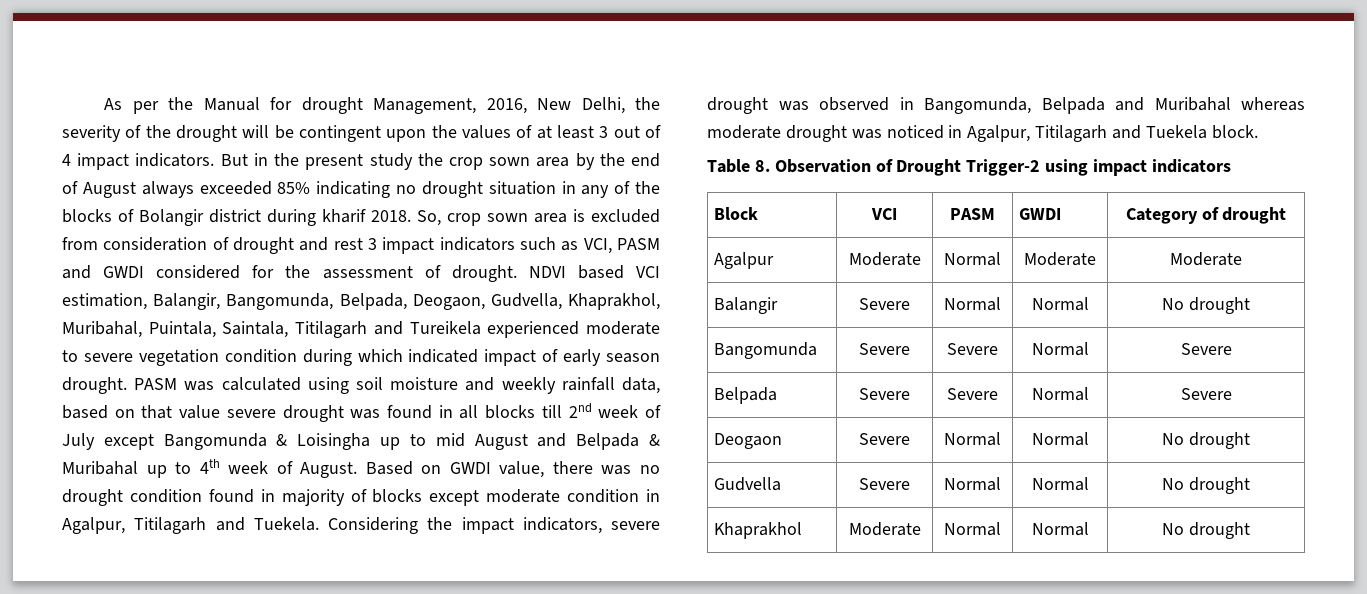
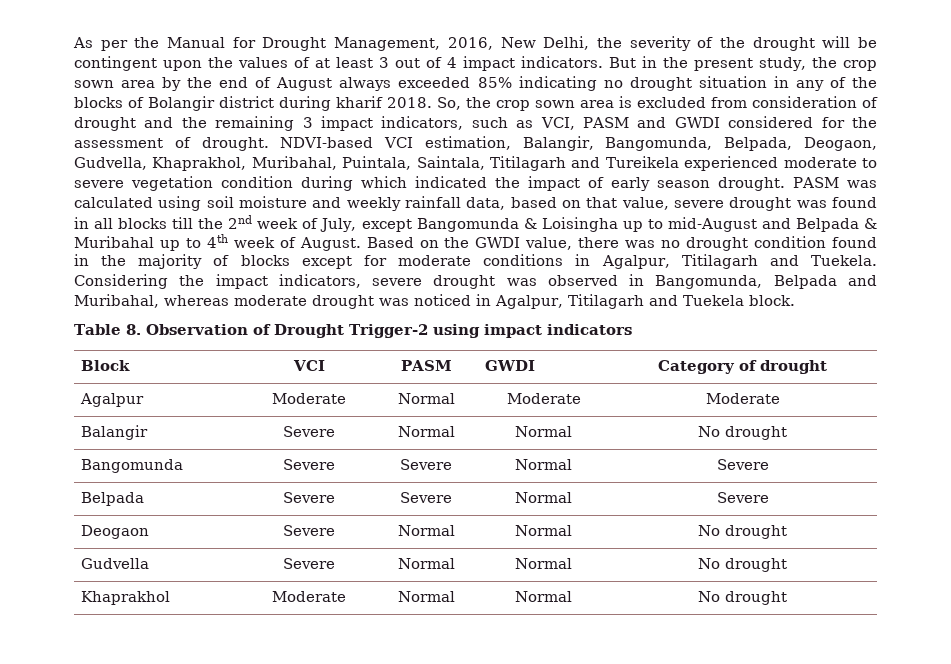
- As per the Manual for drought Management, 2016, New Delhi, the severity of the drought will be contingent upon the values of at least 3 out of 4 impact indicators.
+ As per the Manual for Drought Management, 2016, New Delhi, the severity of the drought will be contingent upon the values of at least 3 out of 4 impact indicators.
- But in the present study the crop sown area by the end of August always exceeded 85% indicating no drought situation in any of the blocks of Bolangir district during kharif 2018.
+ But in the present study, the crop sown area by the end of August always exceeded 85% indicating no drought situation in any of the blocks of Bolangir district during kharif 2018.
- So, crop sown area is excluded from consideration of drought and rest 3 impact indicators such as VCI, PASM and GWDI considered for the assessment of drought.
+ So, the crop sown area is excluded from consideration of drought and the remaining 3 impact indicators, such as VCI, PASM and GWDI considered for the assessment of drought.
- NDVI based VCI estimation, Balangir, Bangomunda, Belpada, Deogaon, Gudvella, Khaprakhol, Muribahal, Puintala, Saintala, Titilagarh and Tureikela experienced moderate to severe vegetation condition during which indicated impact of early season drought.
+ NDVI-based VCI estimation, Balangir, Bangomunda, Belpada, Deogaon, Gudvella, Khaprakhol, Muribahal, Puintala, Saintala, Titilagarh and Tureikela experienced moderate to severe vegetation condition during which indicated the impact of early season drought.
- PASM was calculated using soil moisture and weekly rainfall data, based on that value severe drought was found in all blocks till 2nd week of July except Bangomunda & Loisingha up to mid August and Belpada & Muribahal up to 4th week of August.
+ PASM was calculated using soil moisture and weekly rainfall data, based on that value, severe drought was found in all blocks till the 2nd week of July, except Bangomunda & Loisingha up to mid-August and Belpada & Muribahal up to 4th week of August.
- Based on GWDI value, there was no drought condition found in majority of blocks except moderate condition in Agalpur, Titilagarh and Tuekela.
+ Based on the GWDI value, there was no drought condition found in the majority of blocks except for moderate conditions in Agalpur, Titilagarh and Tuekela.
- Considering the impact indicators, severe drought was observed in Bangomunda, Belpada and Muribahal whereas moderate drought was noticed in Agalpur, Titilagarh and Tuekela block.
+ Considering the impact indicators, severe drought was observed in Bangomunda, Belpada and Muribahal, whereas moderate drought was noticed in Agalpur, Titilagarh and Tuekela block.

